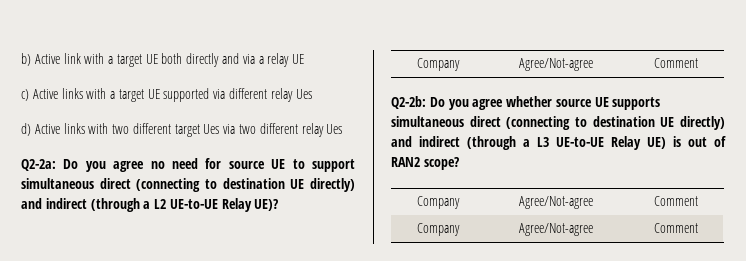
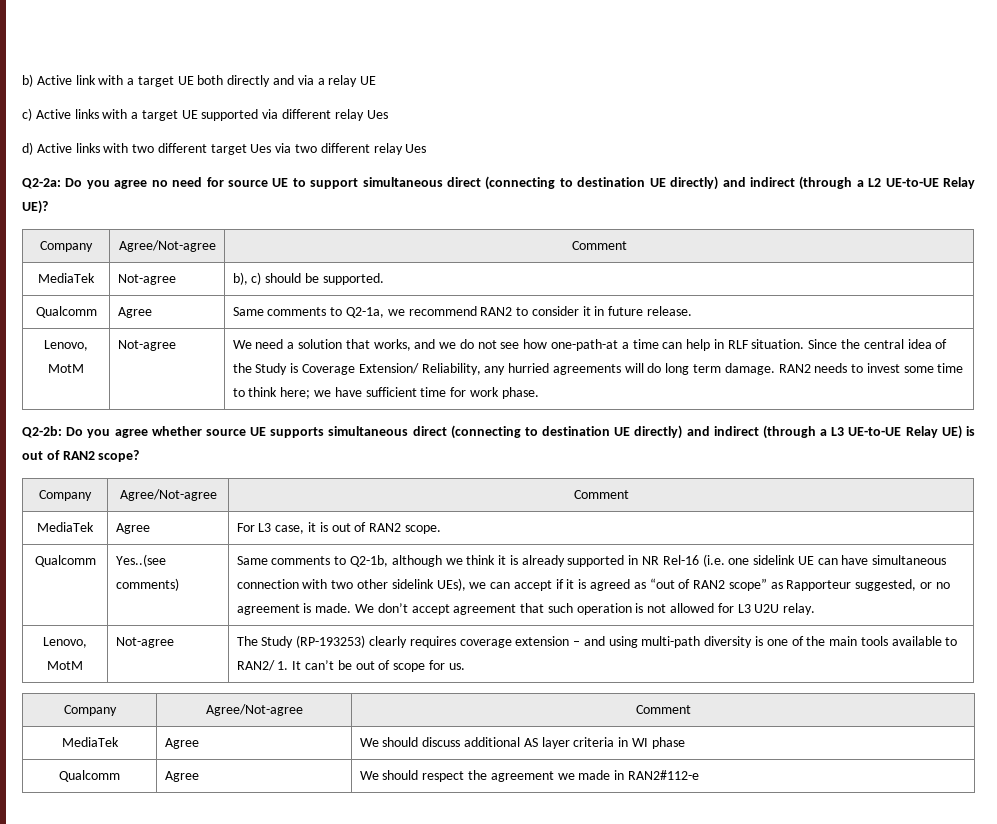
+ MediaTek | Not-agree | b), c) should be supported.
+ Qualcomm | Agree | Same comments to Q2-1a, we recommend RAN2 to consider it in future release.
+ Lenovo, MotM | Not-agree | We need a solution that works, and we do not see how one-path-at a time can help in RLF situation. Since the central idea of the Study is Coverage Extension/ Reliability, any hurried agreements will do long term damage. RAN2 needs to invest some time to think here; we have sufficient time for work phase.
  Q2-2b: Do you agree whether source UE supports simultaneous direct (connecting to destination UE directly) and indirect (through a L3 UE-to-UE Relay UE) is out of RAN2 scope?
  Company | Agree/Not-agree | Comment
+ MediaTek | Agree | For L3 case, it is out of RAN2 scope.
+ Qualcomm | Yes..(see comments) | Same comments to Q2-1b, although we think it is already supported in NR Rel-16 (i.e. one sidelink UE can have simultaneous connection with two other sidelink UEs), we can accept if it is agreed as “out of RAN2 scope” as Rapporteur suggested, or no agreement is made. We don’t accept agreement that such operation is not allowed for L3 U2U relay.
+ Lenovo, MotM | Not-agree | The Study (RP-193253) clearly requires coverage extension – and using multi-path diversity is one of the main tools available to RAN2/ 1. It can’t be out of scope for us.
  Company | Agree/Not-agree | Comment
+ MediaTek | Agree | We should discuss additional AS layer criteria in WI phase
+ Qualcomm | Agree | We should respect the agreement we made in RAN2#112-e

